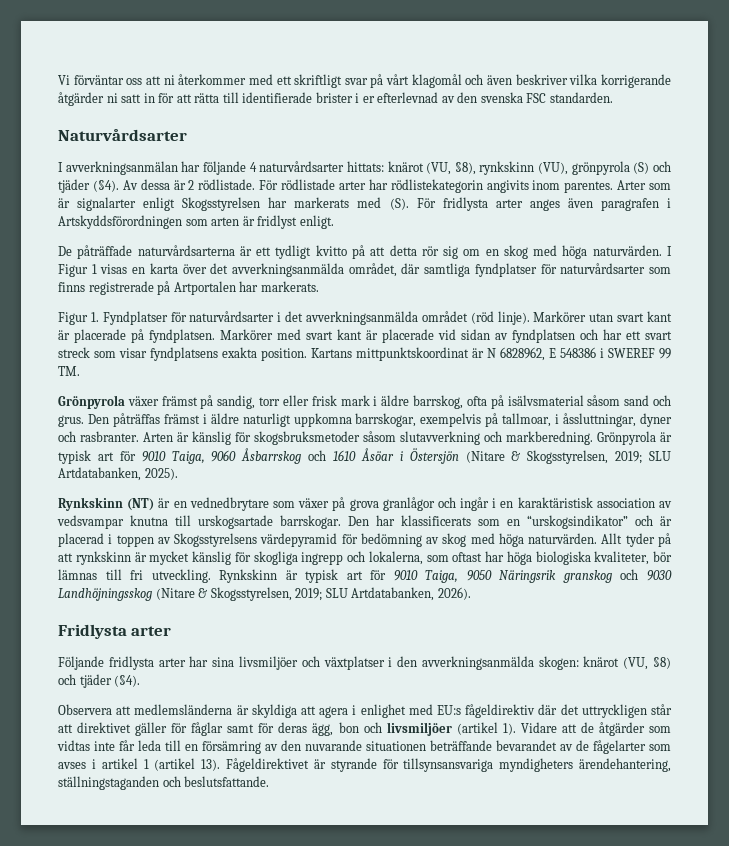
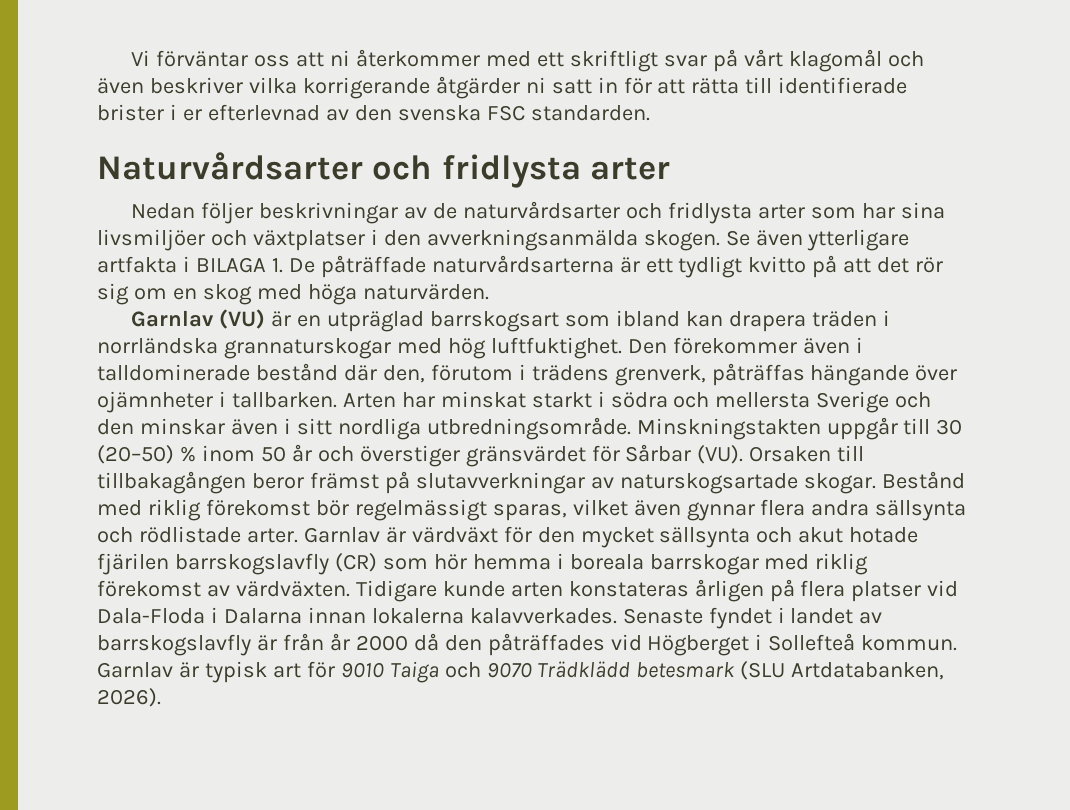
- Naturvårdsarter
- I avverkningsanmälan har följande 4 naturvårdsarter hittats: knärot (VU, §8), rynkskinn (VU), grönpyrola (S) och tjäder (§4). Av dessa är 2 rödlistade. För rödlistade arter har rödlistekategorin angivits inom parentes. Arter som är signalarter enligt Skogsstyrelsen har markerats med (S). För fridlysta arter anges även paragrafen i Artskyddsförordningen som arten är fridlyst enligt.
- De påträffade naturvårdsarterna är ett tydligt kvitto på att detta rör sig om en skog med höga naturvärden. I Figur 1 visas en karta över det avverkningsanmälda området, där samtliga fyndplatser för naturvårdsarter som finns registrerade på Artportalen har markerats.
- Figur 1. Fyndplatser för naturvårdsarter i det avverkningsanmälda området (röd linje). Markörer utan svart kant är placerade på fyndplatsen. Markörer med svart kant är placerade vid sidan av fyndplatsen och har ett svart streck som visar fyndplatsens exakta position. Kartans mittpunktskoordinat är N 6828962, E 548386 i SWEREF 99 TM.
- Grönpyrola växer främst på sandig, torr eller frisk mark i äldre barrskog, ofta på isälvsmaterial såsom sand och grus. Den påträffas främst i äldre naturligt uppkomna barrskogar, exempelvis på tallmoar, i åssluttningar, dyner och rasbranter. Arten är känslig för skogsbruksmetoder såsom slutavverkning och markberedning. Grönpyrola är typisk art för 9010 Taiga, 9060 Åsbarrskog och 1610 Åsöar i Östersjön (Nitare & Skogsstyrelsen, 2019; SLU Artdatabanken, 2025).
- Rynkskinn (NT) är en vednedbrytare som växer på grova granlågor och ingår i en karaktäristisk association av vedsvampar knutna till urskogsartade barrskogar. Den har klassificerats som en “urskogsindikator” och är placerad i toppen av Skogsstyrelsens värdepyramid för bedömning av skog med höga naturvärden. Allt tyder på att rynkskinn är mycket känslig för skogliga ingrepp och lokalerna, som oftast har höga biologiska kvaliteter, bör lämnas till fri utveckling. Rynkskinn är typisk art för 9010 Taiga, 9050 Näringsrik granskog och 9030 Landhöjningsskog (Nitare & Skogsstyrelsen, 2019; SLU Artdatabanken, 2026).
- Fridlysta arter
- Följande fridlysta arter har sina livsmiljöer och växtplatser i den avverkningsanmälda skogen: knärot (VU, §8) och tjäder (§4).
- Observera att medlemsländerna är skyldiga att agera i enlighet med EU:s fågeldirektiv där det uttryckligen står att direktivet gäller för fåglar samt för deras ägg, bon och livsmiljöer (artikel 1). Vidare att de åtgärder som vidtas inte får leda till en försämring av den nuvarande situationen beträffande bevarandet av de fågelarter som avses i artikel 1 (artikel 13). Fågeldirektivet är styrande för tillsynsansvariga myndigheters ärendehantering, ställningstaganden och beslutsfattande.
+ Naturvårdsarter och fridlysta arter
+ Nedan följer beskrivningar av de naturvårdsarter och fridlysta arter som har sina livsmiljöer och växtplatser i den avverkningsanmälda skogen. Se även ytterligare artfakta i BILAGA 1. De påträffade naturvårdsarterna är ett tydligt kvitto på att det rör sig om en skog med höga naturvärden.
+ Garnlav (VU) är en utpräglad barrskogsart som ibland kan drapera träden i norrländska grannaturskogar med hög luftfuktighet. Den förekommer även i talldominerade bestånd där den, förutom i trädens grenverk, påträffas hängande över ojämnheter i tallbarken. Arten har minskat starkt i södra och mellersta Sverige och den minskar även i sitt nordliga utbredningsområde. Minskningstakten uppgår till 30 (20–50) % inom 50 år och överstiger gränsvärdet för Sårbar (VU). Orsaken till tillbakagången beror främst på slutavverkningar av naturskogsartade skogar. Bestånd med riklig förekomst bör regelmässigt sparas, vilket även gynnar flera andra sällsynta och rödlistade arter. Garnlav är värdväxt för den mycket sällsynta och akut hotade fjärilen barrskogslavfly (CR) som hör hemma i boreala barrskogar med riklig förekomst av värdväxten. Tidigare kunde arten konstateras årligen på flera platser vid Dala-Floda i Dalarna innan lokalerna kalavverkades. Senaste fyndet i landet av barrskogslavfly är från år 2000 då den påträffades vid Högberget i Sollefteå kommun. Garnlav är typisk art för 9010 Taiga och 9070 Trädklädd betesmark (SLU Artdatabanken, 2026).

